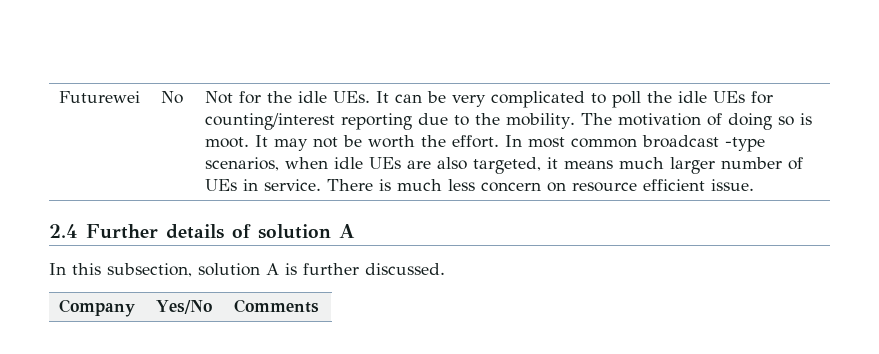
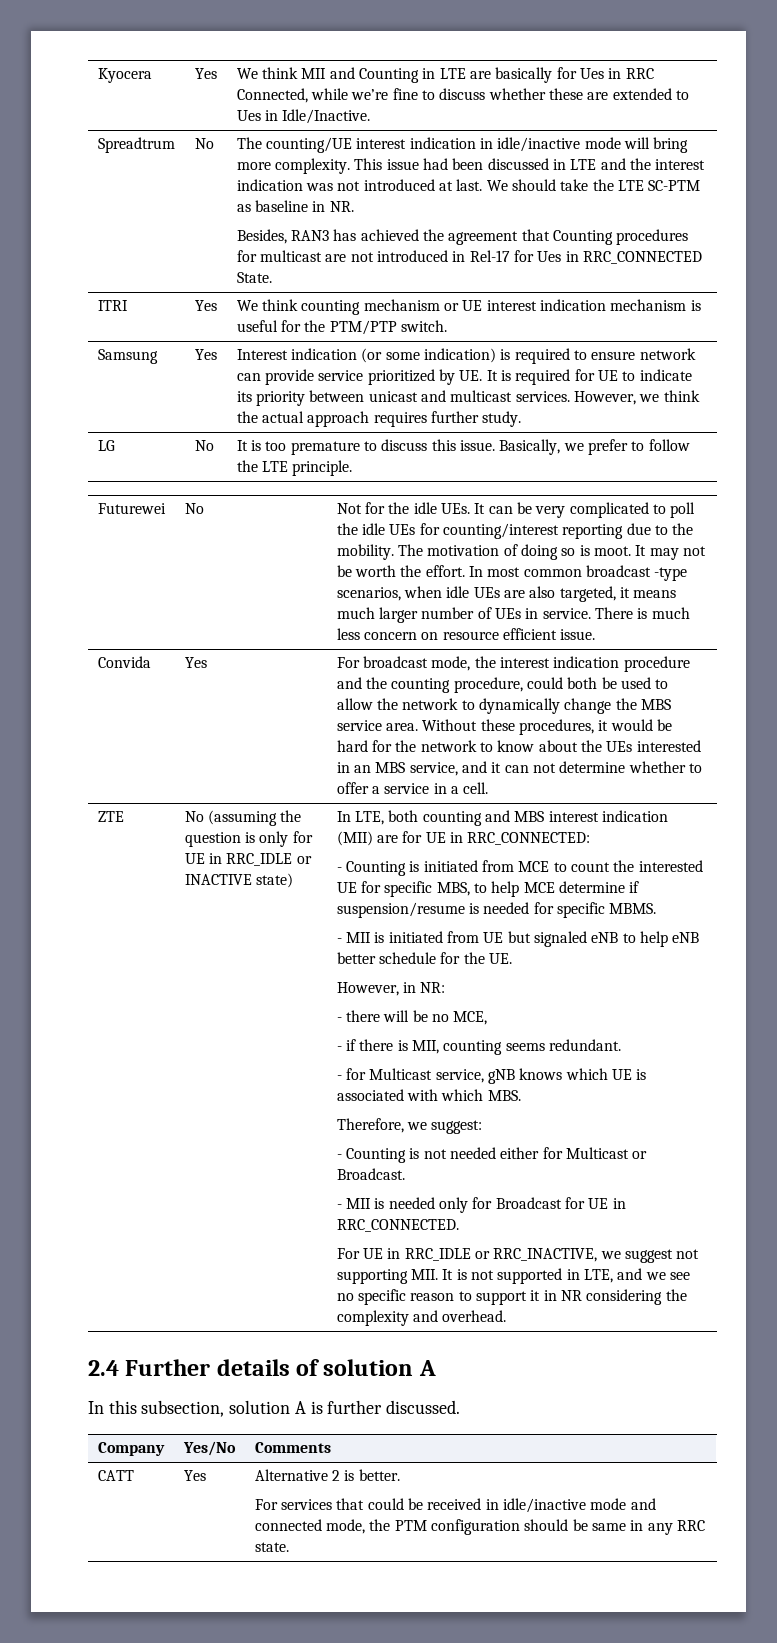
+ Kyocera | Yes | We think MII and Counting in LTE are basically for Ues in RRC Connected, while we’re fine to discuss whether these are extended to Ues in Idle/Inactive.
+ Spreadtrum | No | The counting/UE interest indication in idle/inactive mode will bring more complexity. This issue had been discussed in LTE and the interest indication was not introduced at last. We should take the LTE SC-PTM as baseline in NR.
+ Besides, RAN3 has achieved the agreement that Counting procedures for multicast are not introduced in Rel-17 for Ues in RRC_CONNECTED State.
+ ITRI | Yes | We think counting mechanism or UE interest indication mechanism is useful for the PTM/PTP switch.
+ Samsung | Yes | Interest indication (or some indication) is required to ensure network can provide service prioritized by UE. It is required for UE to indicate its priority between unicast and multicast services. However, we think the actual approach requires further study.
+ LG | No | It is too premature to discuss this issue. Basically, we prefer to follow the LTE principle.
+ Convida | Yes | For broadcast mode, the interest indication procedure and the counting procedure, could both be used to allow the network to dynamically change the MBS service area. Without these procedures, it would be hard for the network to know about the UEs interested in an MBS service, and it can not determine whether to offer a service in a cell.
+ ZTE | No (assuming the question is only for UE in RRC_IDLE or INACTIVE state) | In LTE, both counting and MBS interest indication (MII) are for UE in RRC_CONNECTED:
+ - Counting is initiated from MCE to count the interested UE for specific MBS, to help MCE determine if suspension/resume is needed for specific MBMS.
+ - MII is initiated from UE but signaled eNB to help eNB better schedule for the UE.
+ However, in NR:
+ - there will be no MCE,
+ - if there is MII, counting seems redundant.
+ - for Multicast service, gNB knows which UE is associated with which MBS.
+ Therefore, we suggest:
+ - Counting is not needed either for Multicast or Broadcast.
+ - MII is needed only for Broadcast for UE in RRC_CONNECTED.
+ For UE in RRC_IDLE or RRC_INACTIVE, we suggest not supporting MII. It is not supported in LTE, and we see no specific reason to support it in NR considering the complexity and overhead.
+ CATT | Yes | Alternative 2 is better.
+ For services that could be received in idle/inactive mode and connected mode, the PTM configuration should be same in any RRC state.

